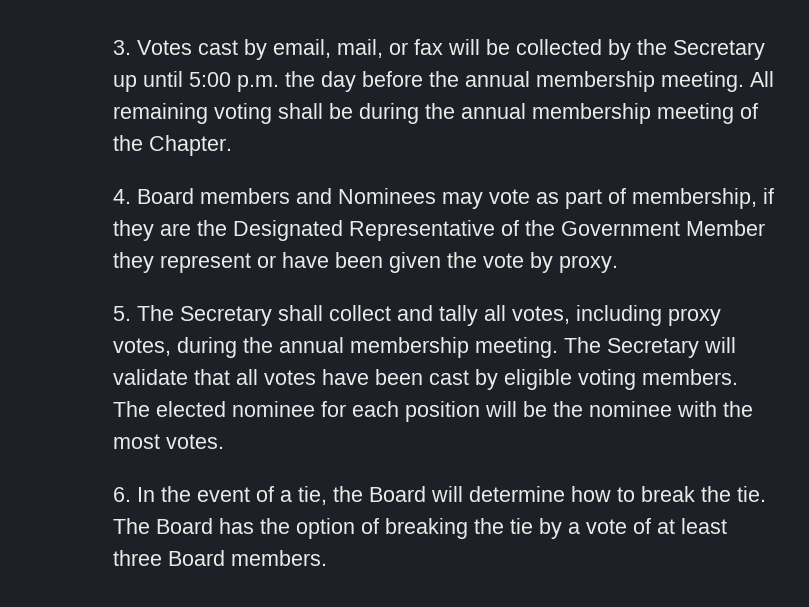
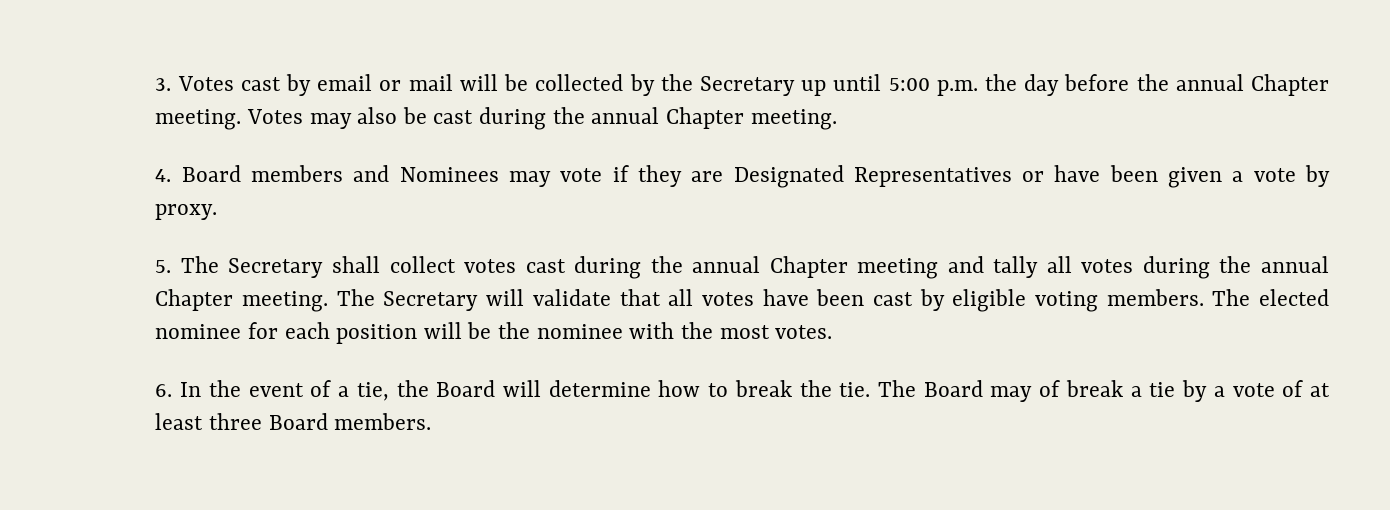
- 3. Votes cast by email, mail, or fax will be collected by the Secretary up until 5:00 p.m. the day before the annual membership meeting. All remaining voting shall be during the annual membership meeting of the Chapter.
+ 3. Votes cast by email or mail will be collected by the Secretary up until 5:00 p.m. the day before the annual Chapter meeting. Votes may also be cast during the annual Chapter meeting.
- 4. Board members and Nominees may vote as part of membership, if they are the Designated Representative of the Government Member they represent or have been given the vote by proxy.
+ 4. Board members and Nominees may vote if they are Designated Representatives or have been given a vote by proxy.
- 5. The Secretary shall collect and tally all votes, including proxy votes, during the annual membership meeting.
+ 5. The Secretary shall collect votes cast during the annual Chapter meeting and tally all votes during the annual Chapter meeting.
- The Board has the option of breaking the tie by a vote of at least three Board members.
+ The Board may of break a tie by a vote of at least three Board members.

